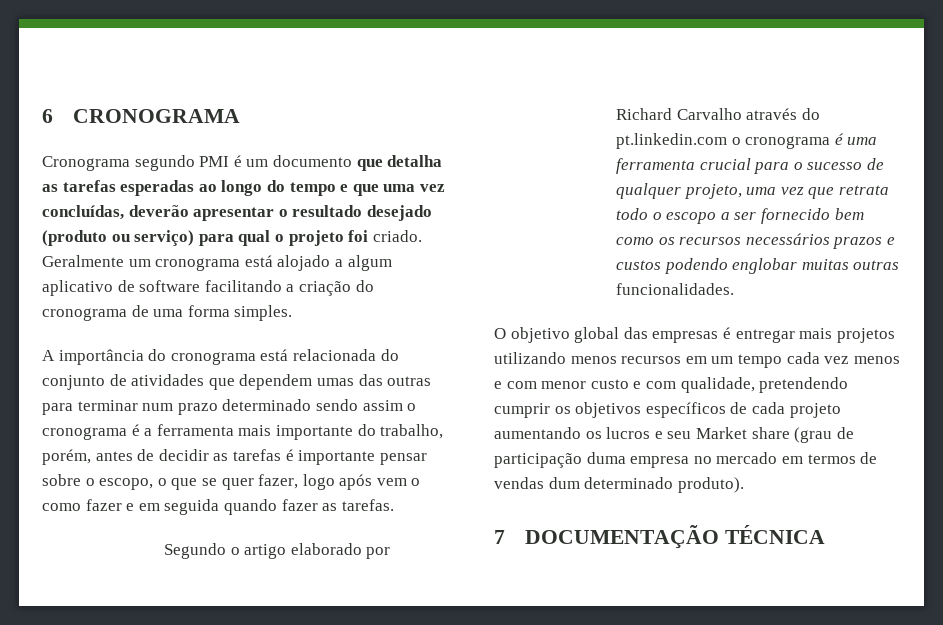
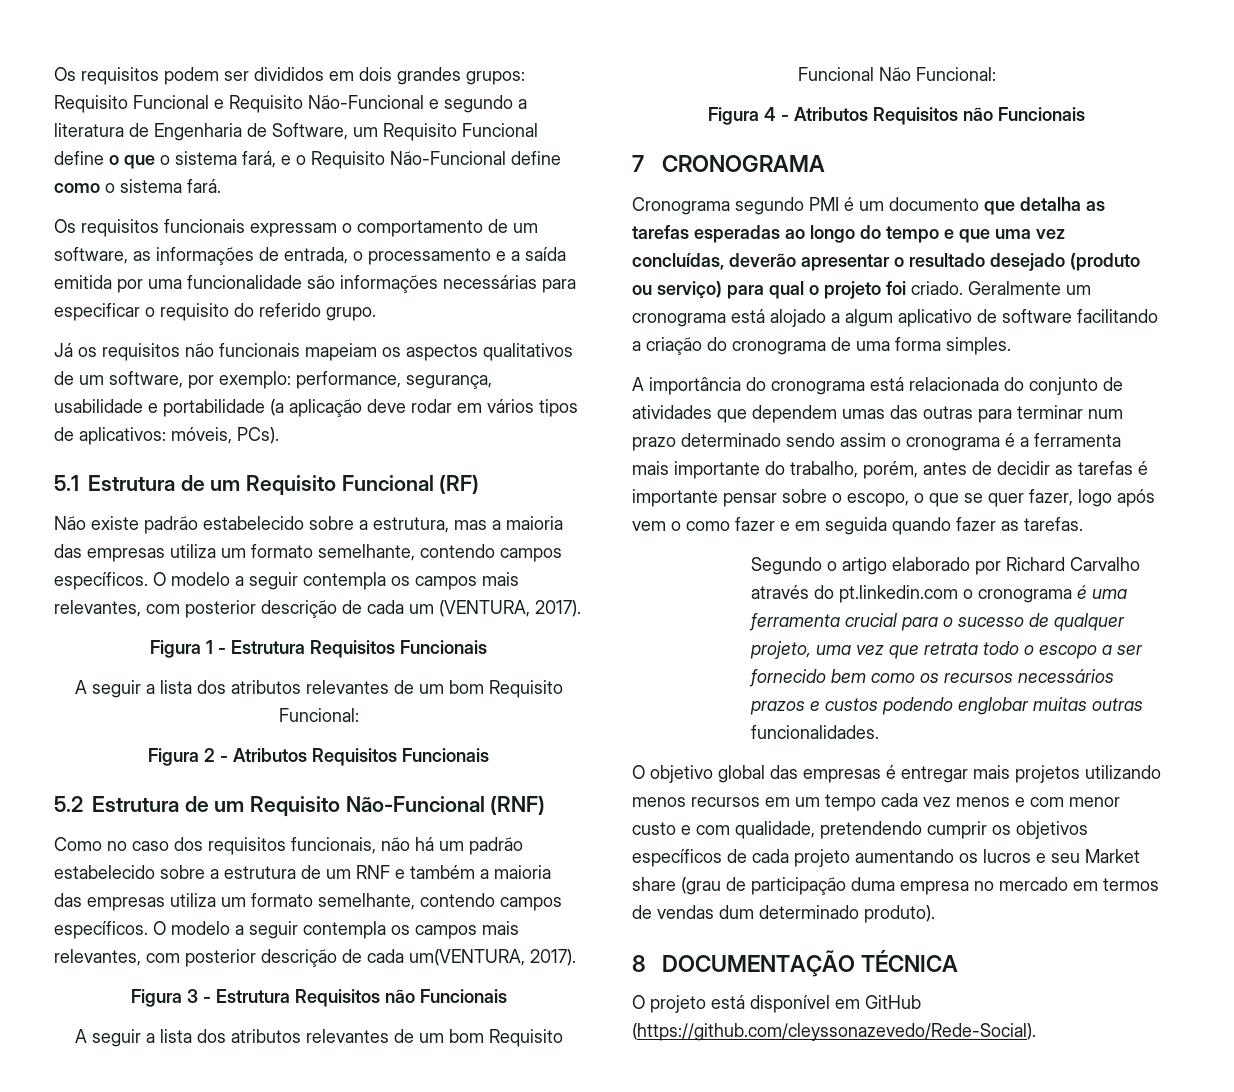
- 6 CRONOGRAMA
+ Os requisitos podem ser divididos em dois grandes grupos: Requisito Funcional e Requisito Não-Funcional e segundo a literatura de Engenharia de Software, um Requisito Funcional define o que o sistema fará, e o Requisito Não-Funcional define como o sistema fará.
+ Os requisitos funcionais expressam o comportamento de um software, as informações de entrada, o processamento e a saída emitida por uma funcionalidade são informações necessárias para especificar o requisito do referido grupo.
+ Já os requisitos não funcionais mapeiam os aspectos qualitativos de um software, por exemplo: performance, segurança, usabilidade e portabilidade (a aplicação deve rodar em vários tipos de aplicativos: móveis, PCs).
+ 5.1 Estrutura de um Requisito Funcional (RF)
+ Não existe padrão estabelecido sobre a estrutura, mas a maioria das empresas utiliza um formato semelhante, contendo campos específicos. O modelo a seguir contempla os campos mais relevantes, com posterior descrição de cada um (VENTURA, 2017).
+ Figura 1 - Estrutura Requisitos Funcionais
+ A seguir a lista dos atributos relevantes de um bom Requisito Funcional:
+ Figura 2 - Atributos Requisitos Funcionais
+ 5.2 Estrutura de um Requisito Não-Funcional (RNF)
+ Como no caso dos requisitos funcionais, não há um padrão estabelecido sobre a estrutura de um RNF e também a maioria das empresas utiliza um formato semelhante, contendo campos específicos. O modelo a seguir contempla os campos mais relevantes, com posterior descrição de cada um(VENTURA, 2017).
+ Figura 3 - Estrutura Requisitos não Funcionais
+ A seguir a lista dos atributos relevantes de um bom Requisito Funcional Não Funcional:
+ Figura 4 - Atributos Requisitos não Funcionais
+ 7 CRONOGRAMA
- 7 DOCUMENTAÇÃO TÉCNICA
+ 8 DOCUMENTAÇÃO TÉCNICA
+ O projeto está disponível em GitHub (https://github.com/cleyssonazevedo/Rede-Social).

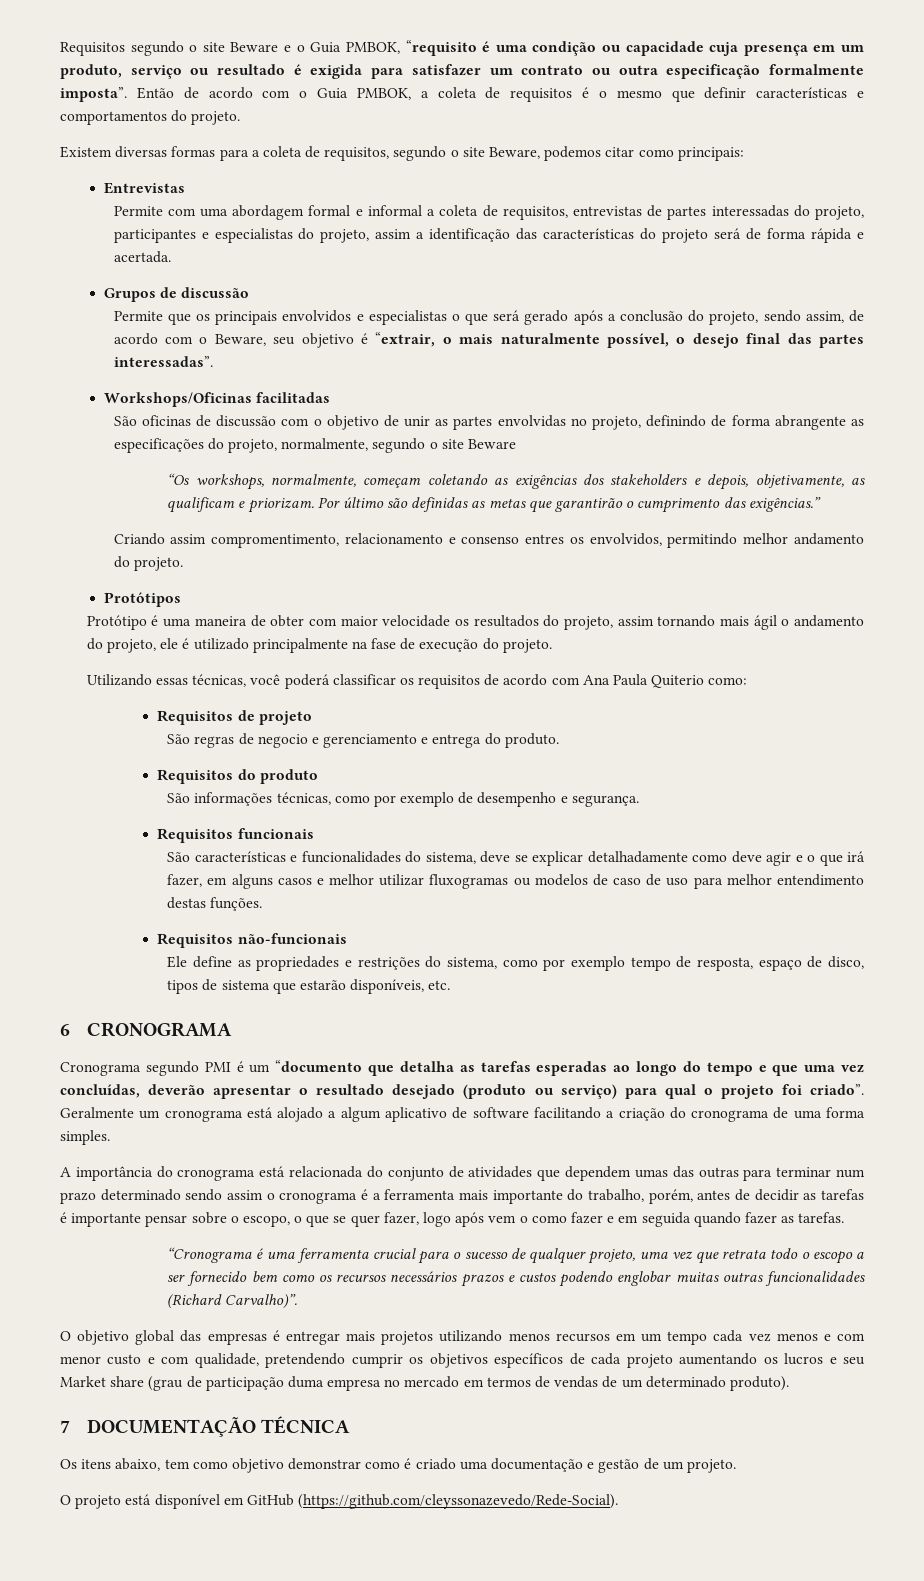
- Os requisitos podem ser divididos em dois grandes grupos: Requisito Funcional e Requisito Não-Funcional e segundo a literatura de Engenharia de Software, um Requisito Funcional define o que o sistema fará, e o Requisito Não-Funcional define como o sistema fará.
- Os requisitos funcionais expressam o comportamento de um software, as informações de entrada, o processamento e a saída emitida por uma funcionalidade são informações necessárias para especificar o requisito do referido grupo.
- Já os requisitos não funcionais mapeiam os aspectos qualitativos de um software, por exemplo: performance, segurança, usabilidade e portabilidade (a aplicação deve rodar em vários tipos de aplicativos: móveis, PCs).
- 5.1 Estrutura de um Requisito Funcional (RF)
- Não existe padrão estabelecido sobre a estrutura, mas a maioria das empresas utiliza um formato semelhante, contendo campos específicos. O modelo a seguir contempla os campos mais relevantes, com posterior descrição de cada um (VENTURA, 2017).
- Figura 1 - Estrutura Requisitos Funcionais
- A seguir a lista dos atributos relevantes de um bom Requisito Funcional:
- Figura 2 - Atributos Requisitos Funcionais
- 5.2 Estrutura de um Requisito Não-Funcional (RNF)
- Como no caso dos requisitos funcionais, não há um padrão estabelecido sobre a estrutura de um RNF e também a maioria das empresas utiliza um formato semelhante, contendo campos específicos. O modelo a seguir contempla os campos mais relevantes, com posterior descrição de cada um(VENTURA, 2017).
- Figura 3 - Estrutura Requisitos não Funcionais
- A seguir a lista dos atributos relevantes de um bom Requisito Funcional Não Funcional:
- Figura 4 - Atributos Requisitos não Funcionais
- 7 CRONOGRAMA
+ Requisitos segundo o site Beware e o Guia PMBOK, “requisito é uma condição ou capacidade cuja presença em um produto, serviço ou resultado é exigida para satisfazer um contrato ou outra especificação formalmente imposta”. Então de acordo com o Guia PMBOK, a coleta de requisitos é o mesmo que definir características e comportamentos do projeto.
+ Existem diversas formas para a coleta de requisitos, segundo o site Beware, podemos citar como principais:
+ Entrevistas
+ Permite com uma abordagem formal e informal a coleta de requisitos, entrevistas de partes interessadas do projeto, participantes e especialistas do projeto, assim a identificação das características do projeto será de forma rápida e acertada.
+ Grupos de discussão
+ Permite que os principais envolvidos e especialistas o que será gerado após a conclusão do projeto, sendo assim, de acordo com o Beware, seu objetivo é “extrair, o mais naturalmente possível, o desejo final das partes interessadas”.
+ Workshops/Oficinas facilitadas
+ São oficinas de discussão com o objetivo de unir as partes envolvidas no projeto, definindo de forma abrangente as especificações do projeto, normalmente, segundo o site Beware
+ “Os workshops, normalmente, começam coletando as exigências dos stakeholders e depois, objetivamente, as qualificam e priorizam. Por último são definidas as metas que garantirão o cumprimento das exigências.”
+ Criando assim compromentimento, relacionamento e consenso entres os envolvidos, permitindo melhor andamento do projeto.
+ Protótipos
+ Protótipo é uma maneira de obter com maior velocidade os resultados do projeto, assim tornando mais ágil o andamento do projeto, ele é utilizado principalmente na fase de execução do projeto.
+ Utilizando essas técnicas, você poderá classificar os requisitos de acordo com Ana Paula Quiterio como:
+ Requisitos de projeto
+ São regras de negocio e gerenciamento e entrega do produto.
+ Requisitos do produto
+ São informações técnicas, como por exemplo de desempenho e segurança.
+ Requisitos funcionais
+ São características e funcionalidades do sistema, deve se explicar detalhadamente como deve agir e o que irá fazer, em alguns casos e melhor utilizar fluxogramas ou modelos de caso de uso para melhor entendimento destas funções.
+ Requisitos não-funcionais
+ Ele define as propriedades e restrições do sistema, como por exemplo tempo de resposta, espaço de disco, tipos de sistema que estarão disponíveis, etc.
+ 6 CRONOGRAMA
- Cronograma segundo PMI é um documento que detalha as tarefas esperadas ao longo do tempo e que uma vez concluídas, deverão apresentar o resultado desejado (produto ou serviço) para qual o projeto foi criado.
+ Cronograma segundo PMI é um “documento que detalha as tarefas esperadas ao longo do tempo e que uma vez concluídas, deverão apresentar o resultado desejado (produto ou serviço) para qual o projeto foi criado”.
- Segundo o artigo elaborado por Richard Carvalho através do pt.linkedin.com o cronograma é uma ferramenta crucial para o sucesso de qualquer projeto, uma vez que retrata todo o escopo a ser fornecido bem como os recursos necessários prazos e custos podendo englobar muitas outras funcionalidades.
+ “Cronograma é uma ferramenta crucial para o sucesso de qualquer projeto, uma vez que retrata todo o escopo a ser fornecido bem como os recursos necessários prazos e custos podendo englobar muitas outras funcionalidades (Richard Carvalho)”.
- O objetivo global das empresas é entregar mais projetos utilizando menos recursos em um tempo cada vez menos e com menor custo e com qualidade, pretendendo cumprir os objetivos específicos de cada projeto aumentando os lucros e seu Market share (grau de participação duma empresa no mercado em termos de vendas dum determinado produto).
+ O objetivo global das empresas é entregar mais projetos utilizando menos recursos em um tempo cada vez menos e com menor custo e com qualidade, pretendendo cumprir os objetivos específicos de cada projeto aumentando os lucros e seu Market share (grau de participação duma empresa no mercado em termos de vendas de um determinado produto).
- 8 DOCUMENTAÇÃO TÉCNICA
+ 7 DOCUMENTAÇÃO TÉCNICA
+ Os itens abaixo, tem como objetivo demonstrar como é criado uma documentação e gestão de um projeto.

